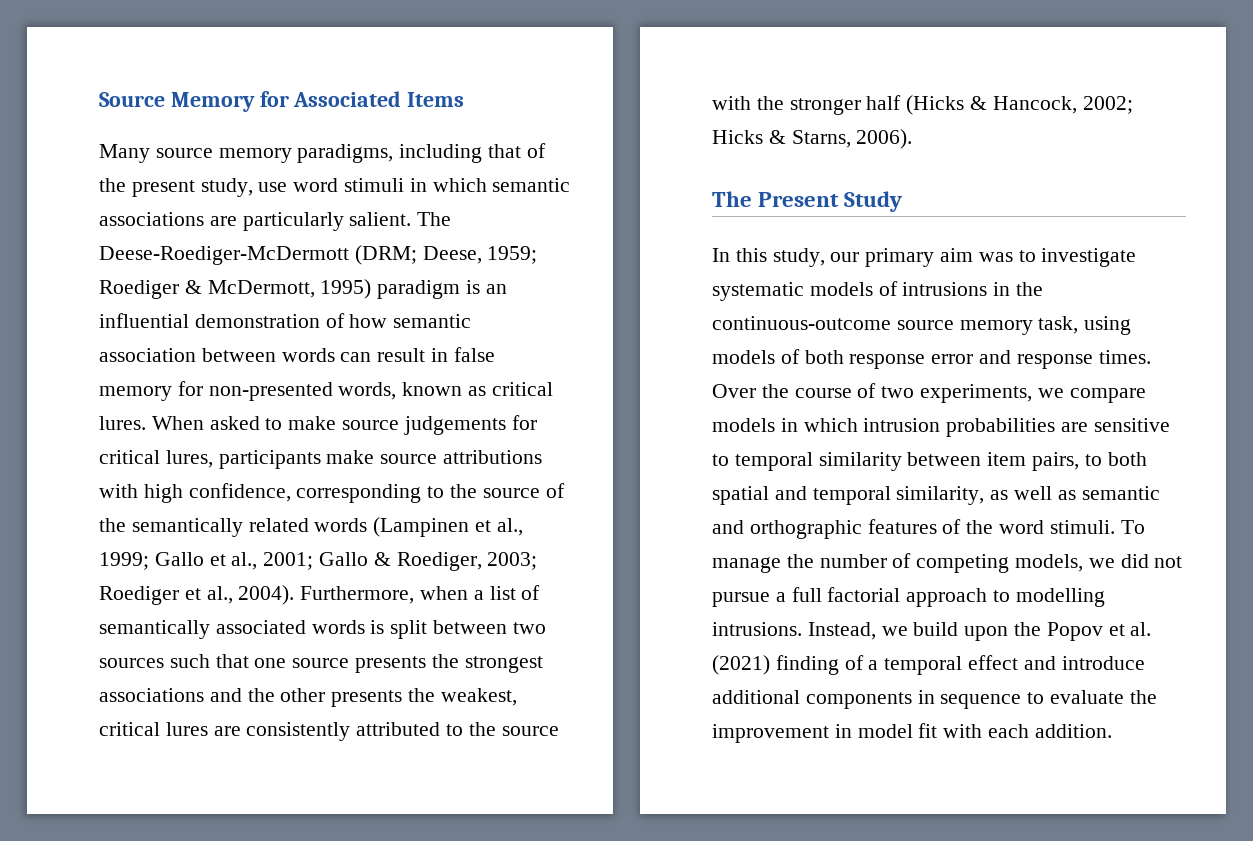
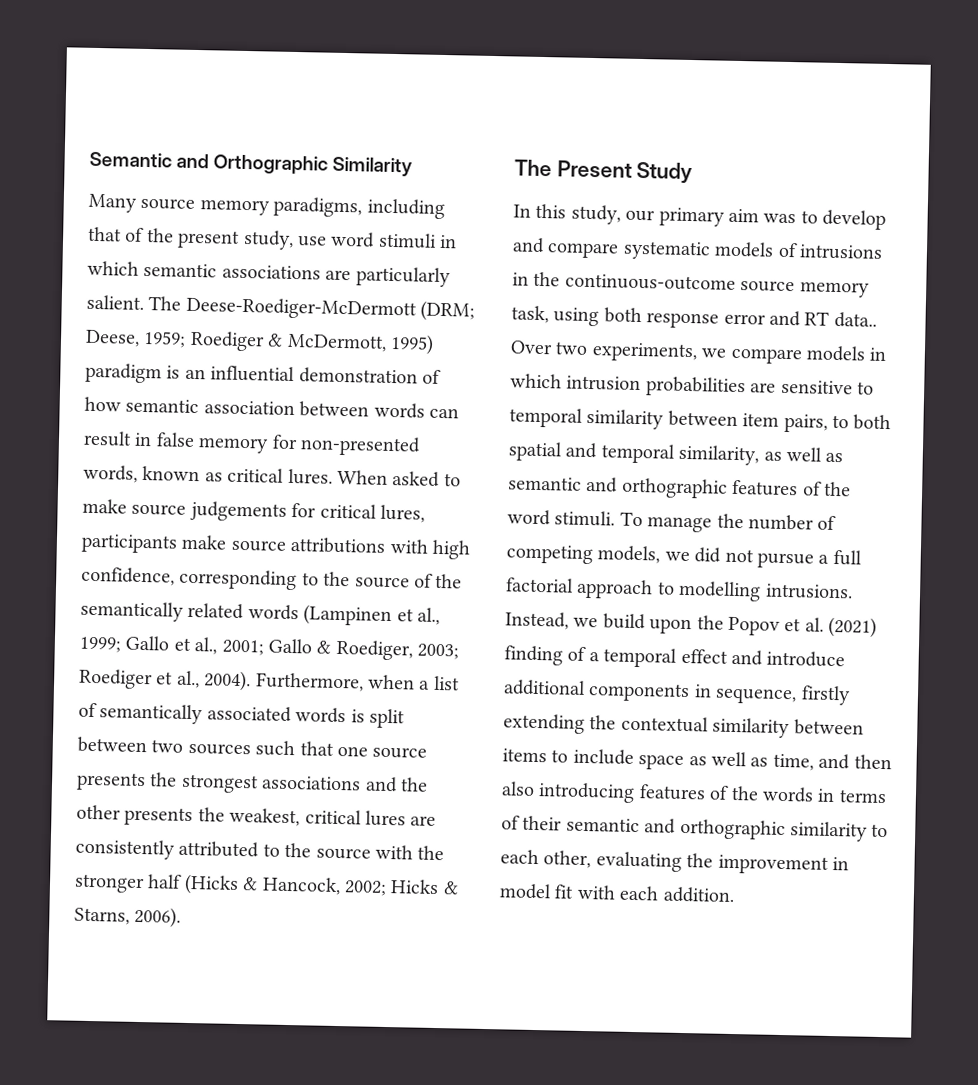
- Source Memory for Associated Items
+ Semantic and Orthographic Similarity
- In this study, our primary aim was to investigate systematic models of intrusions in the continuous-outcome source memory task, using models of both response error and response times. Over the course of two experiments, we compare models in which intrusion probabilities are sensitive to temporal similarity between item pairs, to both spatial and temporal similarity, as well as semantic and orthographic features of the word stimuli.
+ In this study, our primary aim was to develop and compare systematic models of intrusions in the continuous-outcome source memory task, using both response error and RT data.. Over two experiments, we compare models in which intrusion probabilities are sensitive to temporal similarity between item pairs, to both spatial and temporal similarity, as well as semantic and orthographic features of the word stimuli.
- Instead, we build upon the Popov et al. (2021) finding of a temporal effect and introduce additional components in sequence to evaluate the improvement in model fit with each addition.
+ Instead, we build upon the Popov et al. (2021) finding of a temporal effect and introduce additional components in sequence, firstly extending the contextual similarity between items to include space as well as time, and then also introducing features of the words in terms of their semantic and orthographic similarity to each other, evaluating the improvement in model fit with each addition.

